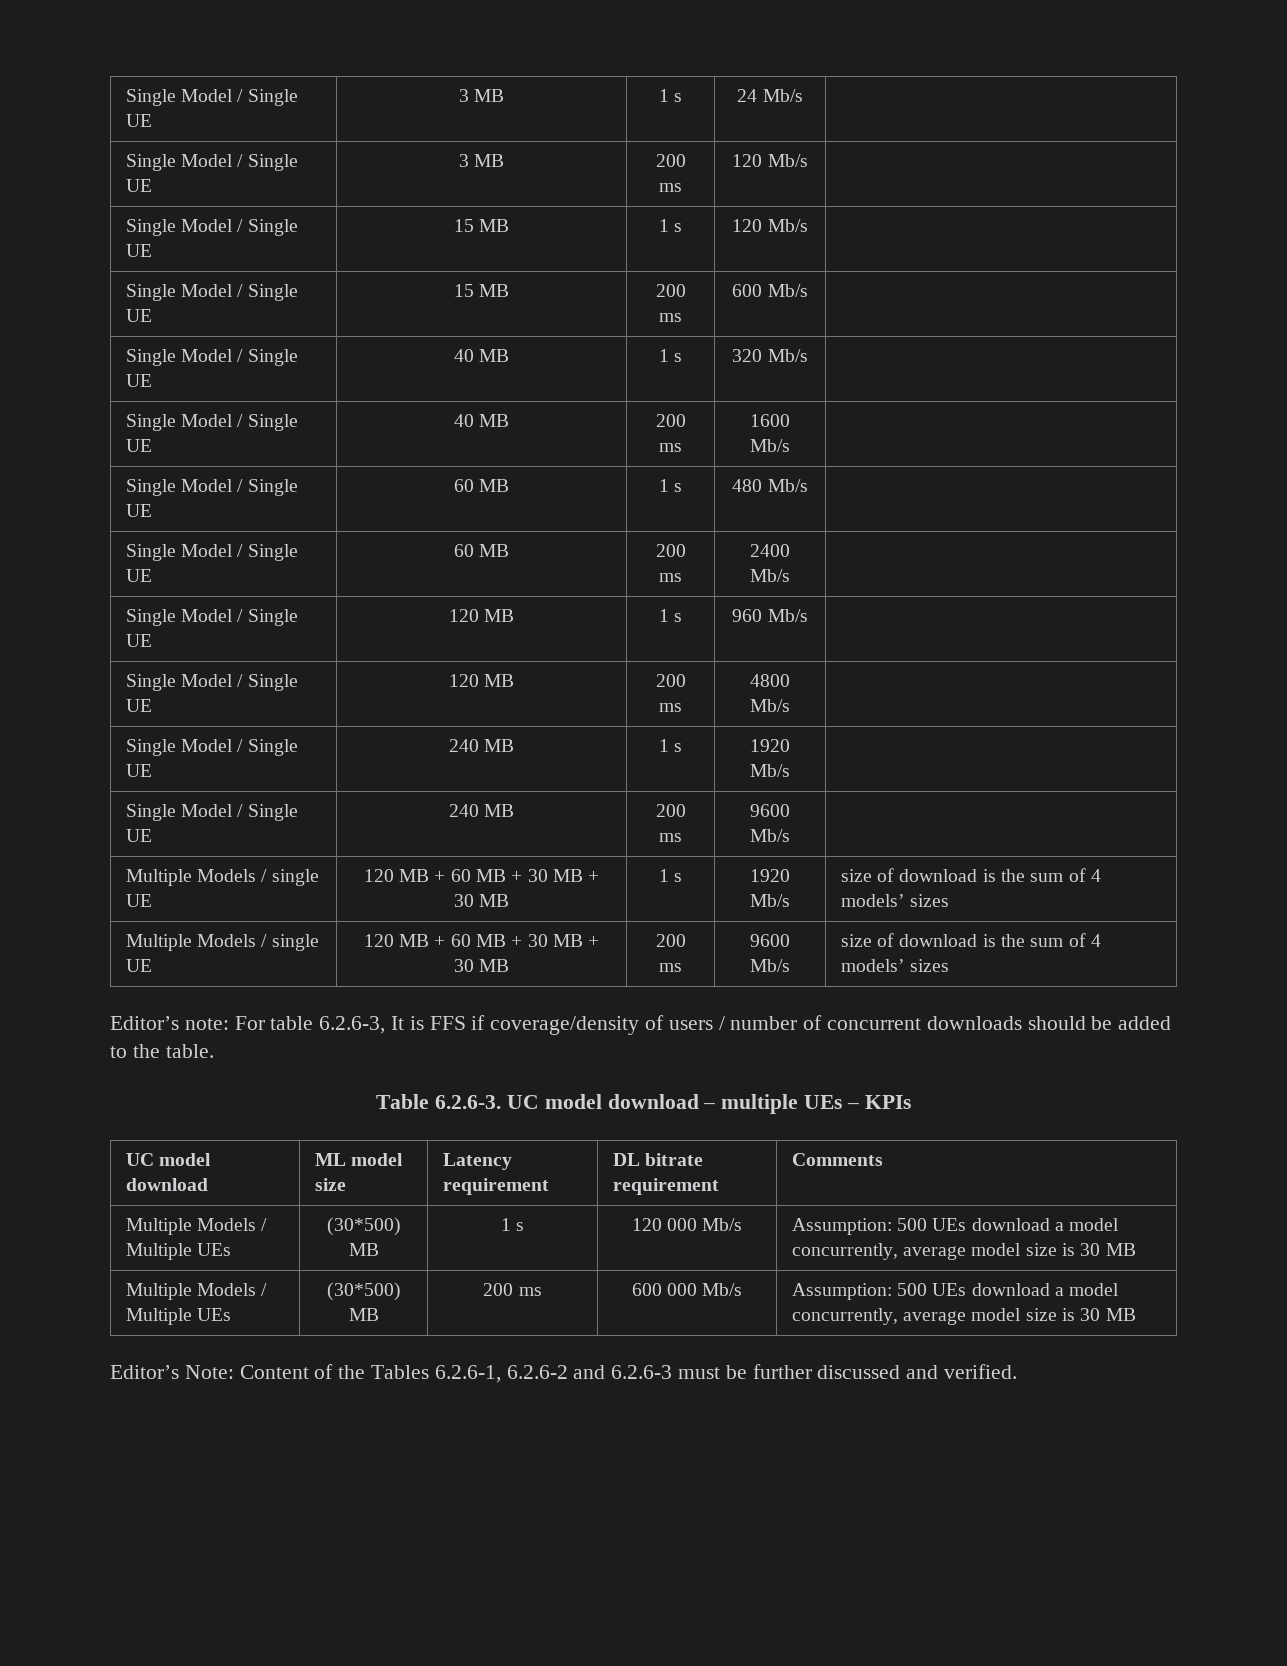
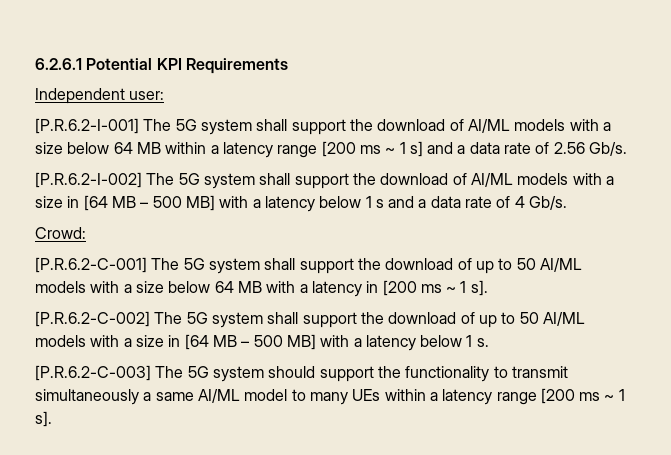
- Single Model / Single UE | 3 MB | 1 s | 24 Mb/s |
- Single Model / Single UE | 3 MB | 200 ms | 120 Mb/s |
- Single Model / Single UE | 15 MB | 1 s | 120 Mb/s |
- Single Model / Single UE | 15 MB | 200 ms | 600 Mb/s |
- Single Model / Single UE | 40 MB | 1 s | 320 Mb/s |
- Single Model / Single UE | 40 MB | 200 ms | 1600 Mb/s |
- Single Model / Single UE | 60 MB | 1 s | 480 Mb/s |
- Single Model / Single UE | 60 MB | 200 ms | 2400 Mb/s |
- Single Model / Single UE | 120 MB | 1 s | 960 Mb/s |
- Single Model / Single UE | 120 MB | 200 ms | 4800 Mb/s |
- Single Model / Single UE | 240 MB | 1 s | 1920 Mb/s |
- Single Model / Single UE | 240 MB | 200 ms | 9600 Mb/s |
- Multiple Models / single UE | 120 MB + 60 MB + 30 MB + 30 MB | 1 s | 1920 Mb/s | size of download is the sum of 4 models’ sizes
- Multiple Models / single UE | 120 MB + 60 MB + 30 MB + 30 MB | 200 ms | 9600 Mb/s | size of download is the sum of 4 models’ sizes
- Editor’s note: For table 6.2.6-3, It is FFS if coverage/density of users / number of concurrent downloads should be added to the table.
- Table 6.2.6-3. UC model download – multiple UEs – KPIs
- UC model download | ML model size | Latency requirement | DL bitrate requirement | Comments
- Multiple Models / Multiple UEs | (30*500) MB | 1 s | 120 000 Mb/s | Assumption: 500 UEs download a model concurrently, average model size is 30 MB
- Multiple Models / Multiple UEs | (30*500) MB | 200 ms | 600 000 Mb/s | Assumption: 500 UEs download a model concurrently, average model size is 30 MB
- Editor’s Note: Content of the Tables 6.2.6-1, 6.2.6-2 and 6.2.6-3 must be further discussed and verified.
+ 6.2.6.1 Potential KPI Requirements
+ Independent user:
+ [P.R.6.2-I-001] The 5G system shall support the download of AI/ML models with a size below 64 MB within a latency range [200 ms ~ 1 s] and a data rate of 2.56 Gb/s.
+ [P.R.6.2-I-002] The 5G system shall support the download of AI/ML models with a size in [64 MB – 500 MB] with a latency below 1 s and a data rate of 4 Gb/s.
+ Crowd:
+ [P.R.6.2-C-001] The 5G system shall support the download of up to 50 AI/ML models with a size below 64 MB with a latency in [200 ms ~ 1 s].
+ [P.R.6.2-C-002] The 5G system shall support the download of up to 50 AI/ML models with a size in [64 MB – 500 MB] with a latency below 1 s.
+ [P.R.6.2-C-003] The 5G system should support the functionality to transmit simultaneously a same AI/ML model to many UEs within a latency range [200 ms ~ 1 s].

